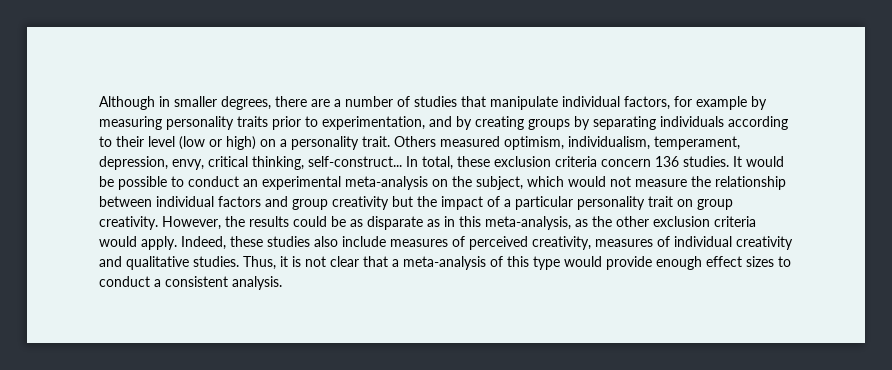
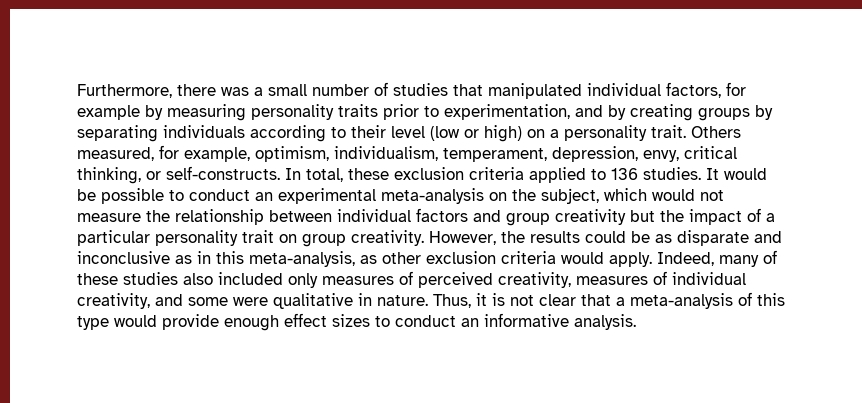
- Although in smaller degrees, there are a number of studies that manipulate individual factors, for example by measuring personality traits prior to experimentation, and by creating groups by separating individuals according to their level (low or high) on a personality trait.
+ Furthermore, there was a small number of studies that manipulated individual factors, for example by measuring personality traits prior to experimentation, and by creating groups by separating individuals according to their level (low or high) on a personality trait.
- Others measured optimism, individualism, temperament, depression, envy, critical thinking, self-construct...
+ Others measured, for example, optimism, individualism, temperament, depression, envy, critical thinking, or self-constructs.
- In total, these exclusion criteria concern 136 studies.
+ In total, these exclusion criteria applied to 136 studies.
- However, the results could be as disparate as in this meta-analysis, as the other exclusion criteria would apply.
+ However, the results could be as disparate and inconclusive as in this meta-analysis, as other exclusion criteria would apply.
- Indeed, these studies also include measures of perceived creativity, measures of individual creativity and qualitative studies.
+ Indeed, many of these studies also included only measures of perceived creativity, measures of individual creativity, and some were qualitative in nature.
- Thus, it is not clear that a meta-analysis of this type would provide enough effect sizes to conduct a consistent analysis.
+ Thus, it is not clear that a meta-analysis of this type would provide enough effect sizes to conduct an informative analysis.

